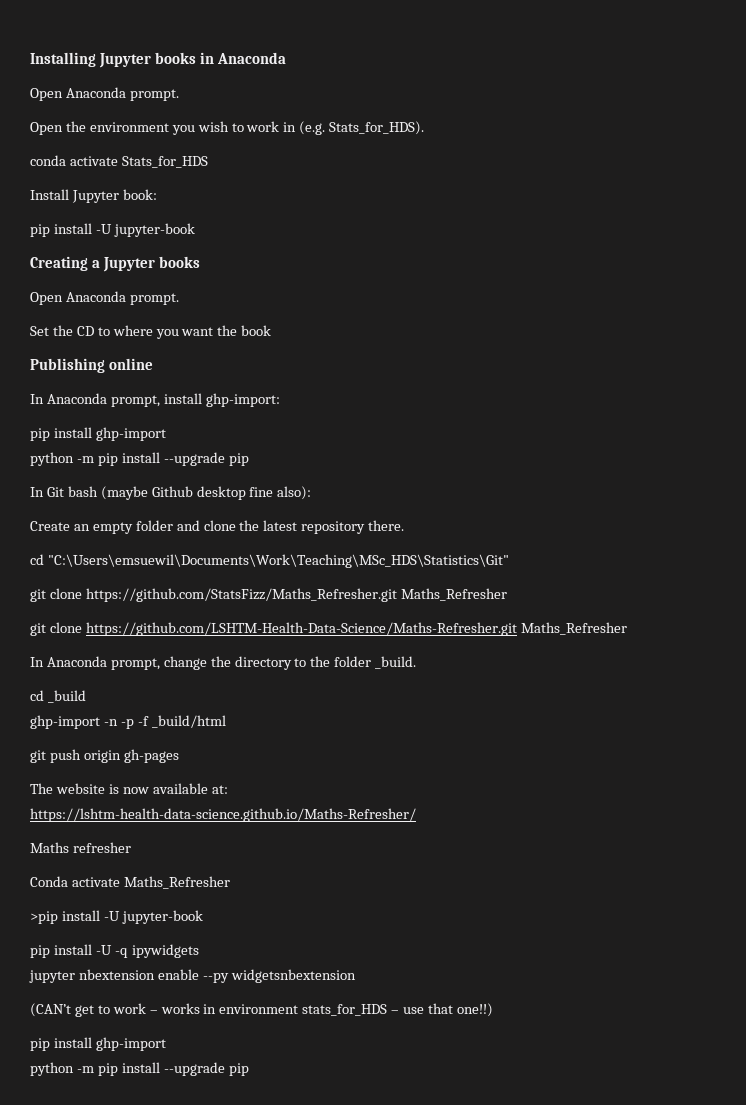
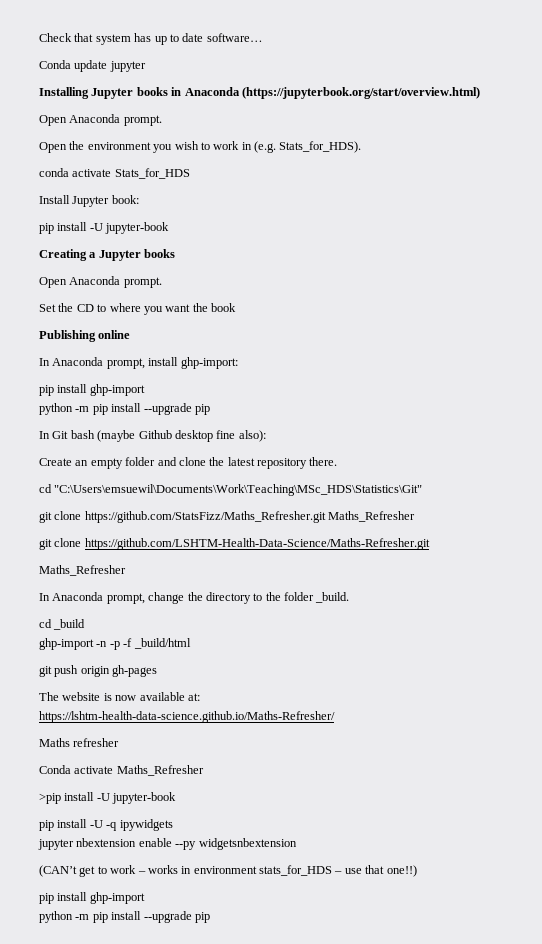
+ Check that system has up to date software…
+ Conda update jupyter
- Installing Jupyter books in Anaconda
+ Installing Jupyter books in Anaconda (https://jupyterbook.org/start/overview.html)
- git clone https://github.com/LSHTM-Health-Data-Science/Maths-Refresher.git Maths_Refresher
+ git clone https://github.com/LSHTM-Health-Data-Science/Maths-Refresher.git
+ Maths_Refresher

